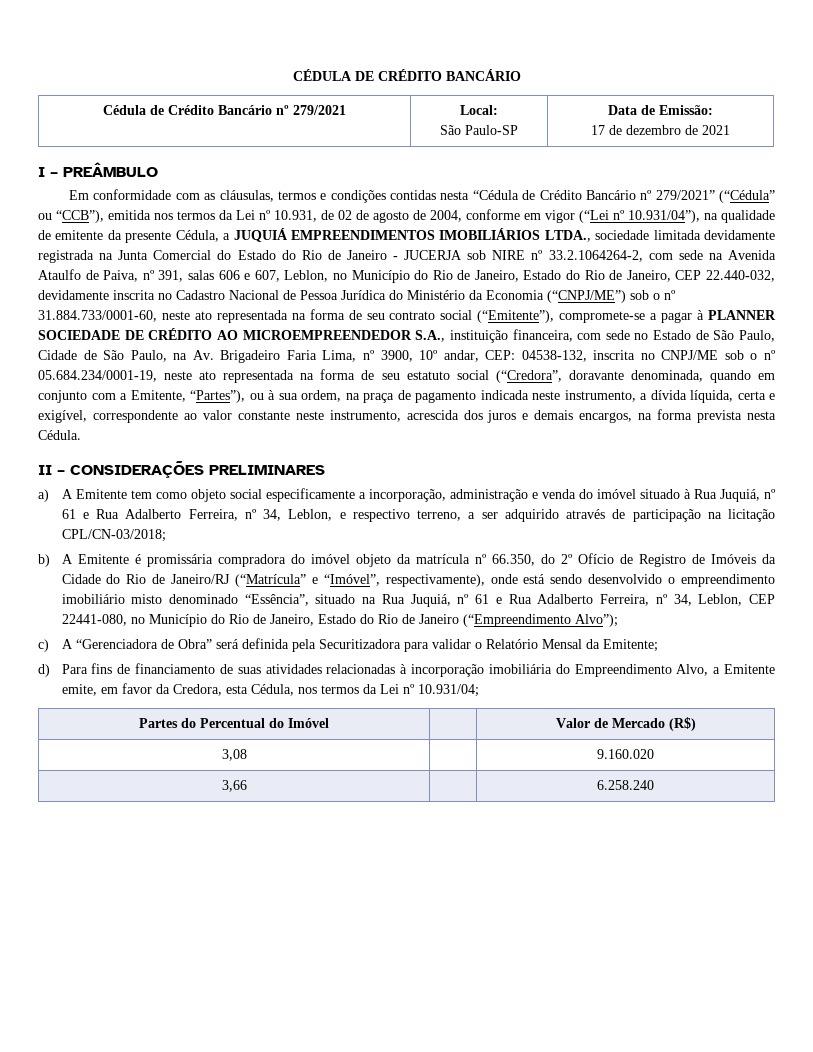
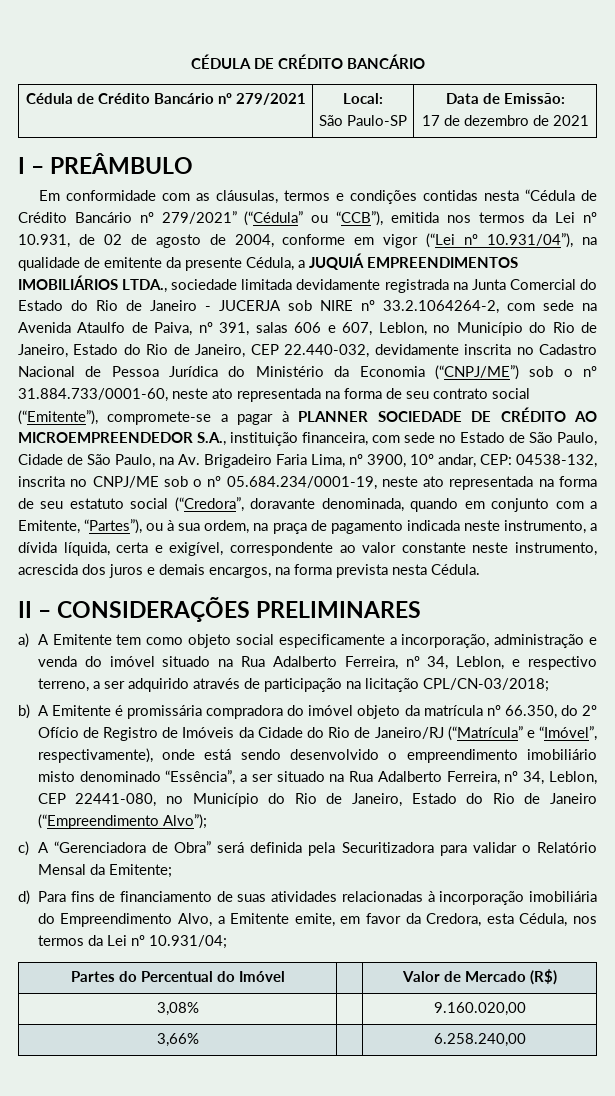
- a) A Emitente tem como objeto social especificamente a incorporação, administração e venda do imóvel situado à Rua Juquiá, nº 61 e Rua Adalberto Ferreira, nº 34, Leblon, e respectivo terreno, a ser adquirido através de participação na licitação CPL/CN-03/2018;
+ a) A Emitente tem como objeto social especificamente a incorporação, administração e venda do imóvel situado na Rua Adalberto Ferreira, nº 34, Leblon, e respectivo terreno, a ser adquirido através de participação na licitação CPL/CN-03/2018;
- b) A Emitente é promissária compradora do imóvel objeto da matrícula nº 66.350, do 2º Ofício de Registro de Imóveis da Cidade do Rio de Janeiro/RJ (“Matrícula” e “Imóvel”, respectivamente), onde está sendo desenvolvido o empreendimento imobiliário misto denominado “Essência”, situado na Rua Juquiá, nº 61 e Rua Adalberto Ferreira, nº 34, Leblon, CEP 22441-080, no Município do Rio de Janeiro, Estado do Rio de Janeiro (“Empreendimento Alvo”);
+ b) A Emitente é promissária compradora do imóvel objeto da matrícula nº 66.350, do 2º Ofício de Registro de Imóveis da Cidade do Rio de Janeiro/RJ (“Matrícula” e “Imóvel”, respectivamente), onde está sendo desenvolvido o empreendimento imobiliário misto denominado “Essência”, a ser situado na Rua Adalberto Ferreira, nº 34, Leblon, CEP 22441-080, no Município do Rio de Janeiro, Estado do Rio de Janeiro (“Empreendimento Alvo”);
- 3,08 | | 9.160.020
- 3,66 | | 6.258.240
+ 3,08% | | 9.160.020,00
+ 3,66% | | 6.258.240,00

